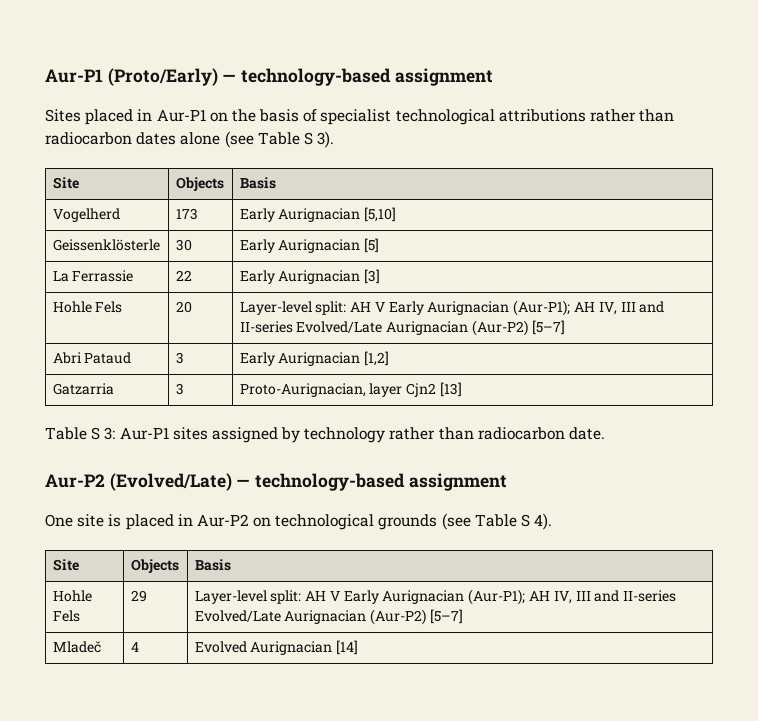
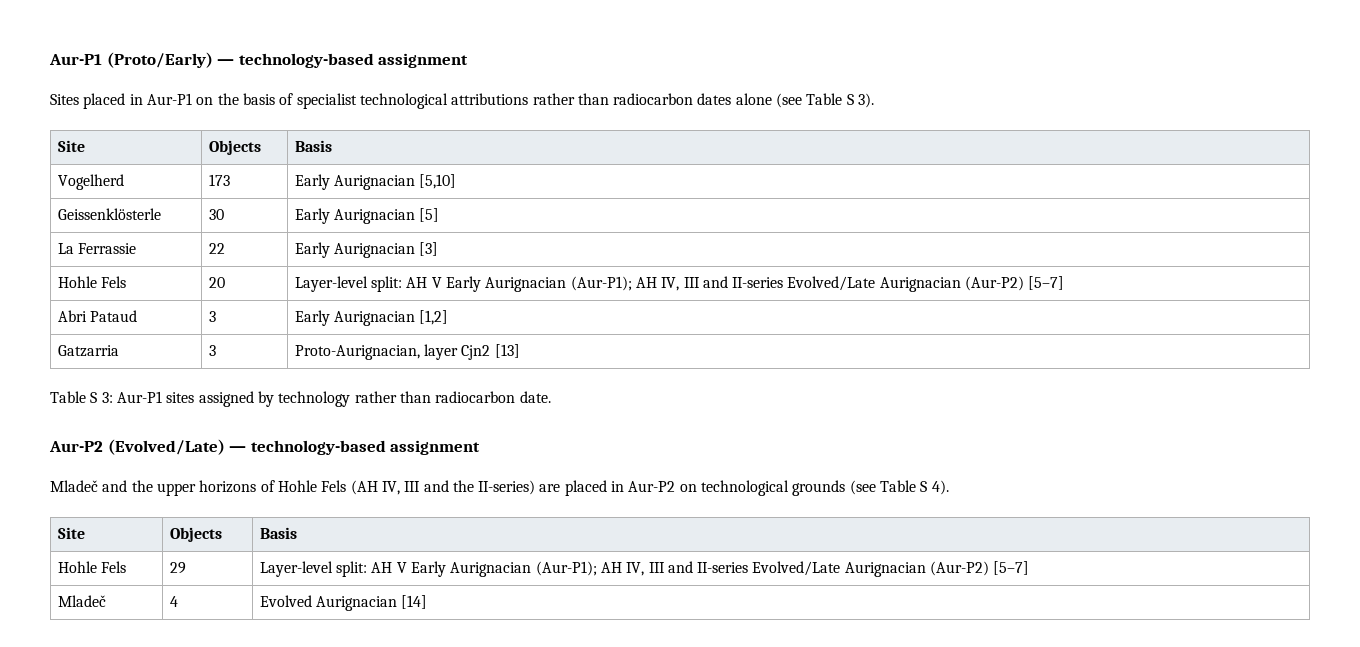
- One site is placed in Aur-P2 on technological grounds (see Table S 4).
+ Mladeč and the upper horizons of Hohle Fels (AH IV, III and the II-series) are placed in Aur-P2 on technological grounds (see Table S 4).

